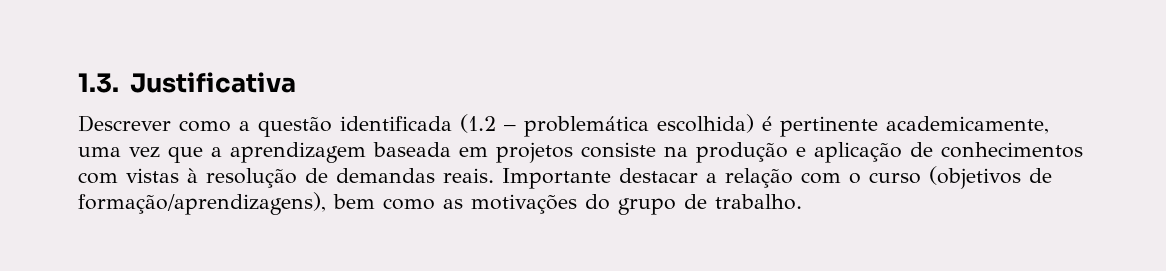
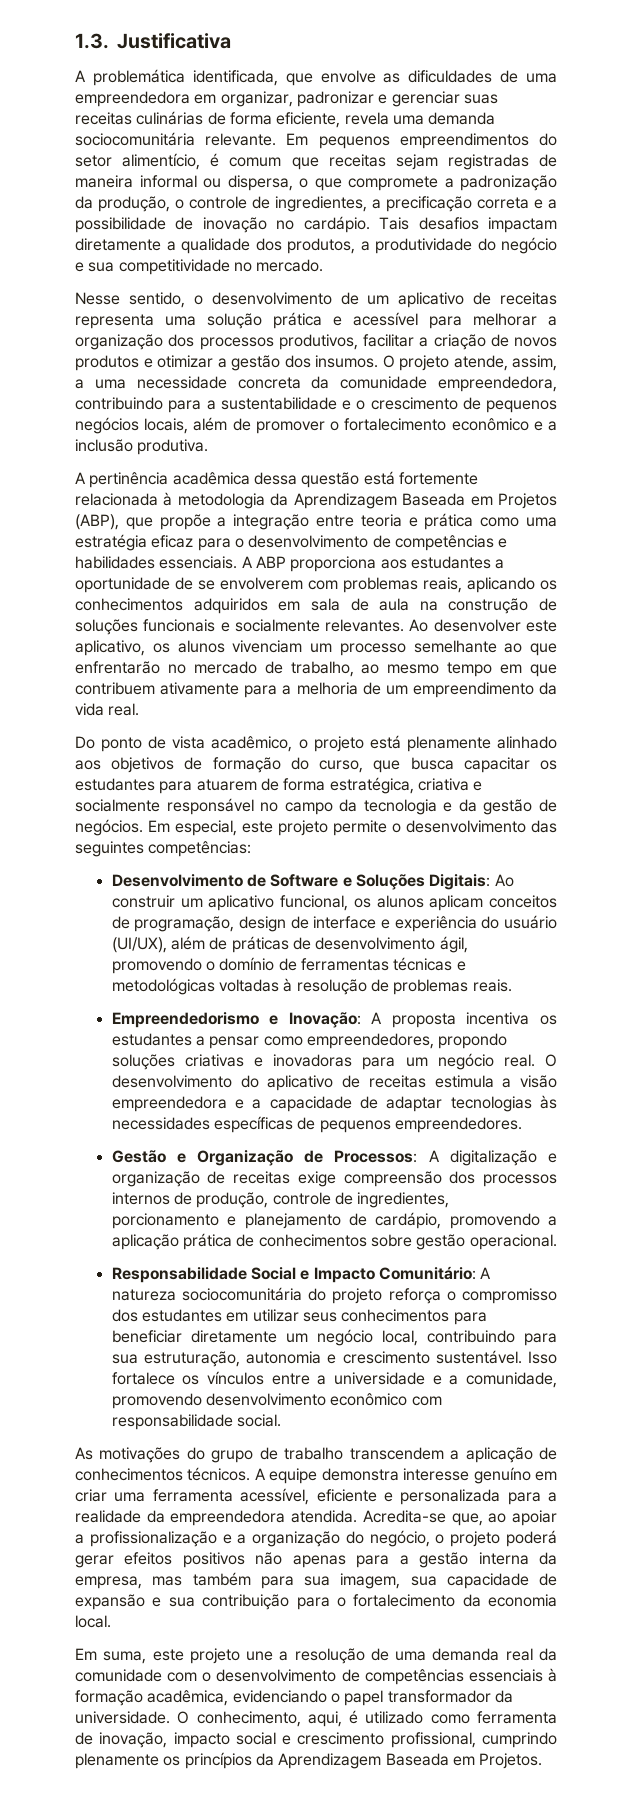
- Descrever como a questão identificada (1.2 – problemática escolhida) é pertinente academicamente, uma vez que a aprendizagem baseada em projetos consiste na produção e aplicação de conhecimentos com vistas à resolução de demandas reais. Importante destacar a relação com o curso (objetivos de formação/aprendizagens), bem como as motivações do grupo de trabalho.
+ A problemática identificada, que envolve as dificuldades de uma empreendedora em organizar, padronizar e gerenciar suas receitas culinárias de forma eficiente, revela uma demanda sociocomunitária relevante. Em pequenos empreendimentos do setor alimentício, é comum que receitas sejam registradas de maneira informal ou dispersa, o que compromete a padronização da produção, o controle de ingredientes, a precificação correta e a possibilidade de inovação no cardápio. Tais desafios impactam diretamente a qualidade dos produtos, a produtividade do negócio e sua competitividade no mercado.
+ Nesse sentido, o desenvolvimento de um aplicativo de receitas representa uma solução prática e acessível para melhorar a organização dos processos produtivos, facilitar a criação de novos produtos e otimizar a gestão dos insumos. O projeto atende, assim, a uma necessidade concreta da comunidade empreendedora, contribuindo para a sustentabilidade e o crescimento de pequenos negócios locais, além de promover o fortalecimento econômico e a inclusão produtiva.
+ A pertinência acadêmica dessa questão está fortemente relacionada à metodologia da Aprendizagem Baseada em Projetos (ABP), que propõe a integração entre teoria e prática como uma estratégia eficaz para o desenvolvimento de competências e habilidades essenciais. A ABP proporciona aos estudantes a oportunidade de se envolverem com problemas reais, aplicando os conhecimentos adquiridos em sala de aula na construção de soluções funcionais e socialmente relevantes. Ao desenvolver este aplicativo, os alunos vivenciam um processo semelhante ao que enfrentarão no mercado de trabalho, ao mesmo tempo em que contribuem ativamente para a melhoria de um empreendimento da vida real.
+ Do ponto de vista acadêmico, o projeto está plenamente alinhado aos objetivos de formação do curso, que busca capacitar os estudantes para atuarem de forma estratégica, criativa e socialmente responsável no campo da tecnologia e da gestão de negócios. Em especial, este projeto permite o desenvolvimento das seguintes competências:
+ Desenvolvimento de Software e Soluções Digitais: Ao construir um aplicativo funcional, os alunos aplicam conceitos de programação, design de interface e experiência do usuário (UI/UX), além de práticas de desenvolvimento ágil, promovendo o domínio de ferramentas técnicas e metodológicas voltadas à resolução de problemas reais.
+ Empreendedorismo e Inovação: A proposta incentiva os estudantes a pensar como empreendedores, propondo soluções criativas e inovadoras para um negócio real. O desenvolvimento do aplicativo de receitas estimula a visão empreendedora e a capacidade de adaptar tecnologias às necessidades específicas de pequenos empreendedores.
+ Gestão e Organização de Processos: A digitalização e organização de receitas exige compreensão dos processos internos de produção, controle de ingredientes, porcionamento e planejamento de cardápio, promovendo a aplicação prática de conhecimentos sobre gestão operacional.
+ Responsabilidade Social e Impacto Comunitário: A natureza sociocomunitária do projeto reforça o compromisso dos estudantes em utilizar seus conhecimentos para beneficiar diretamente um negócio local, contribuindo para sua estruturação, autonomia e crescimento sustentável. Isso fortalece os vínculos entre a universidade e a comunidade, promovendo desenvolvimento econômico com responsabilidade social.
+ As motivações do grupo de trabalho transcendem a aplicação de conhecimentos técnicos. A equipe demonstra interesse genuíno em criar uma ferramenta acessível, eficiente e personalizada para a realidade da empreendedora atendida. Acredita-se que, ao apoiar a profissionalização e a organização do negócio, o projeto poderá gerar efeitos positivos não apenas para a gestão interna da empresa, mas também para sua imagem, sua capacidade de expansão e sua contribuição para o fortalecimento da economia local.
+ Em suma, este projeto une a resolução de uma demanda real da comunidade com o desenvolvimento de competências essenciais à formação acadêmica, evidenciando o papel transformador da universidade. O conhecimento, aqui, é utilizado como ferramenta de inovação, impacto social e crescimento profissional, cumprindo plenamente os princípios da Aprendizagem Baseada em Projetos.

